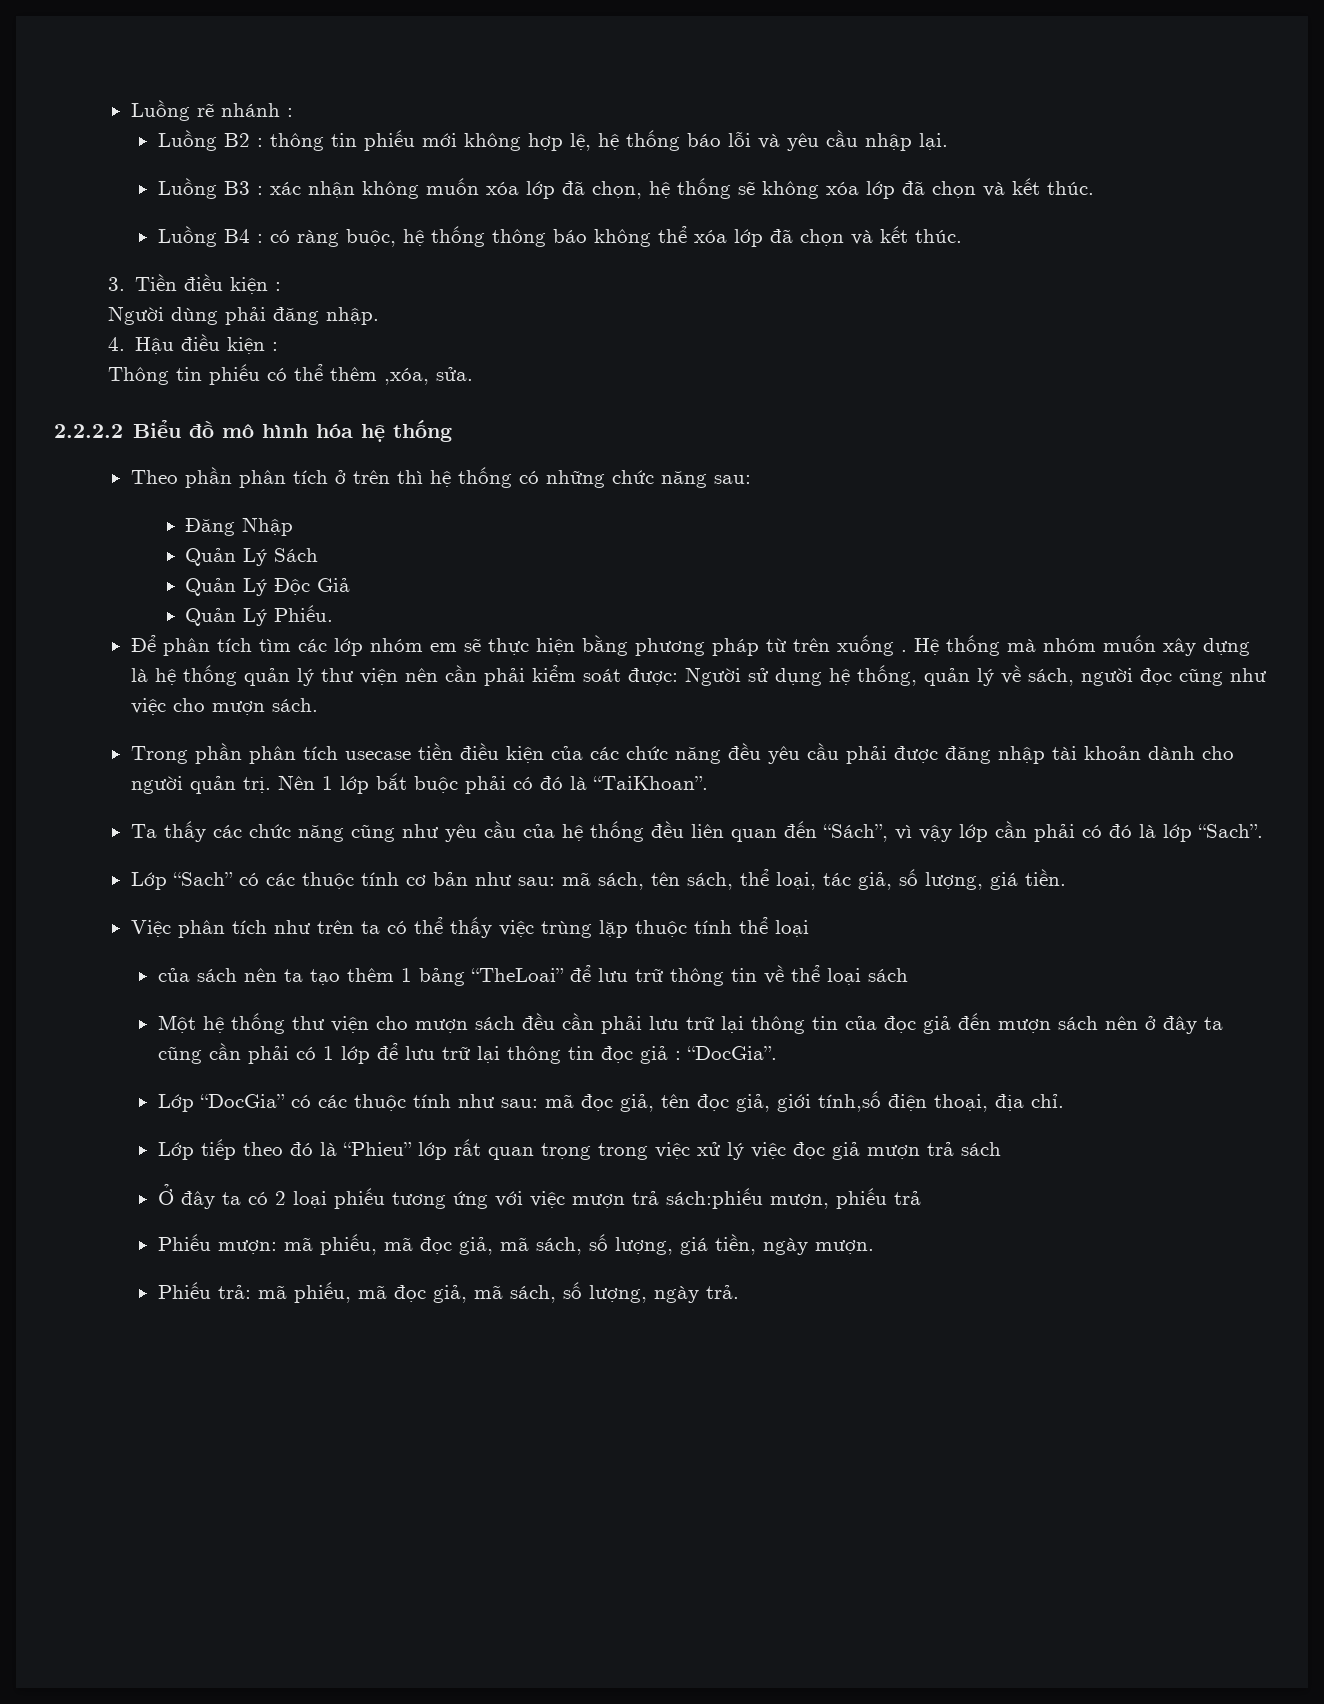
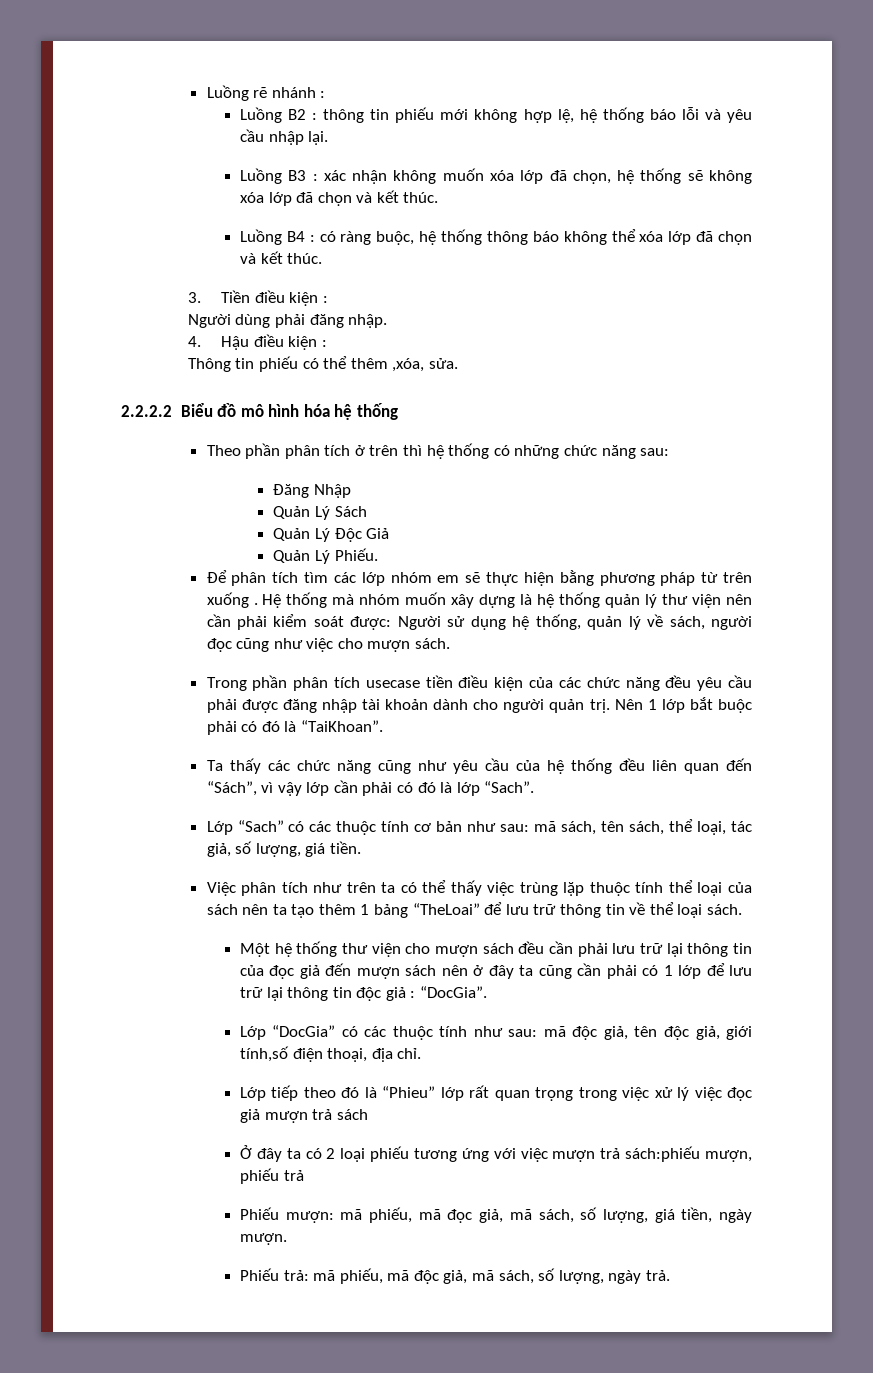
- Việc phân tích như trên ta có thể thấy việc trùng lặp thuộc tính thể loại
- của sách nên ta tạo thêm 1 bảng “TheLoai” để lưu trữ thông tin về thể loại sách
+ Việc phân tích như trên ta có thể thấy việc trùng lặp thuộc tính thể loại của sách nên ta tạo thêm 1 bảng “TheLoai” để lưu trữ thông tin về thể loại sách.
- Một hệ thống thư viện cho mượn sách đều cần phải lưu trữ lại thông tin của đọc giả đến mượn sách nên ở đây ta cũng cần phải có 1 lớp để lưu trữ lại thông tin đọc giả : “DocGia”.
+ Một hệ thống thư viện cho mượn sách đều cần phải lưu trữ lại thông tin của đọc giả đến mượn sách nên ở đây ta cũng cần phải có 1 lớp để lưu trữ lại thông tin độc giả : “DocGia”.
- Lớp “DocGia” có các thuộc tính như sau: mã đọc giả, tên đọc giả, giới tính,số điện thoại, địa chỉ.
+ Lớp “DocGia” có các thuộc tính như sau: mã độc giả, tên độc giả, giới tính,số điện thoại, địa chỉ.
- Phiếu trả: mã phiếu, mã đọc giả, mã sách, số lượng, ngày trả.
+ Phiếu trả: mã phiếu, mã độc giả, mã sách, số lượng, ngày trả.

